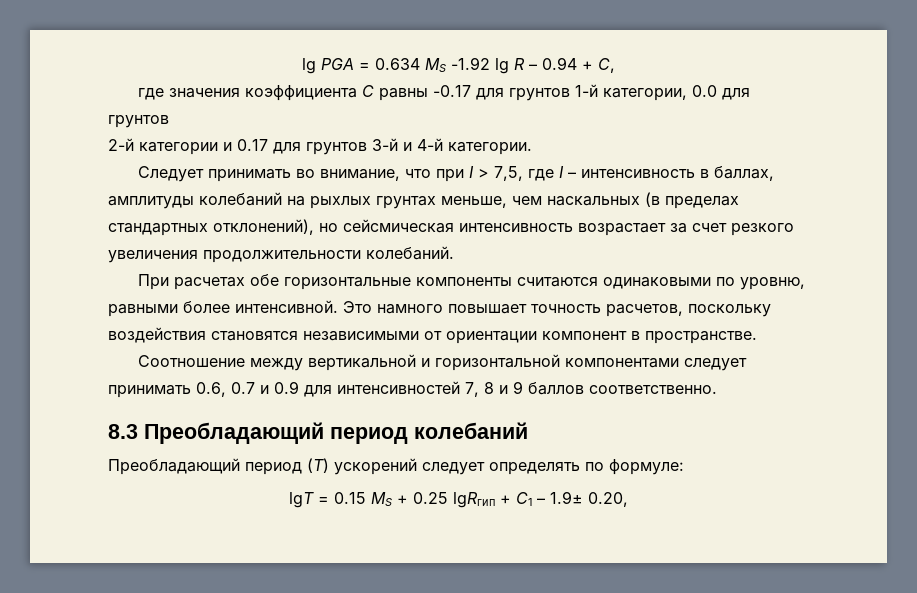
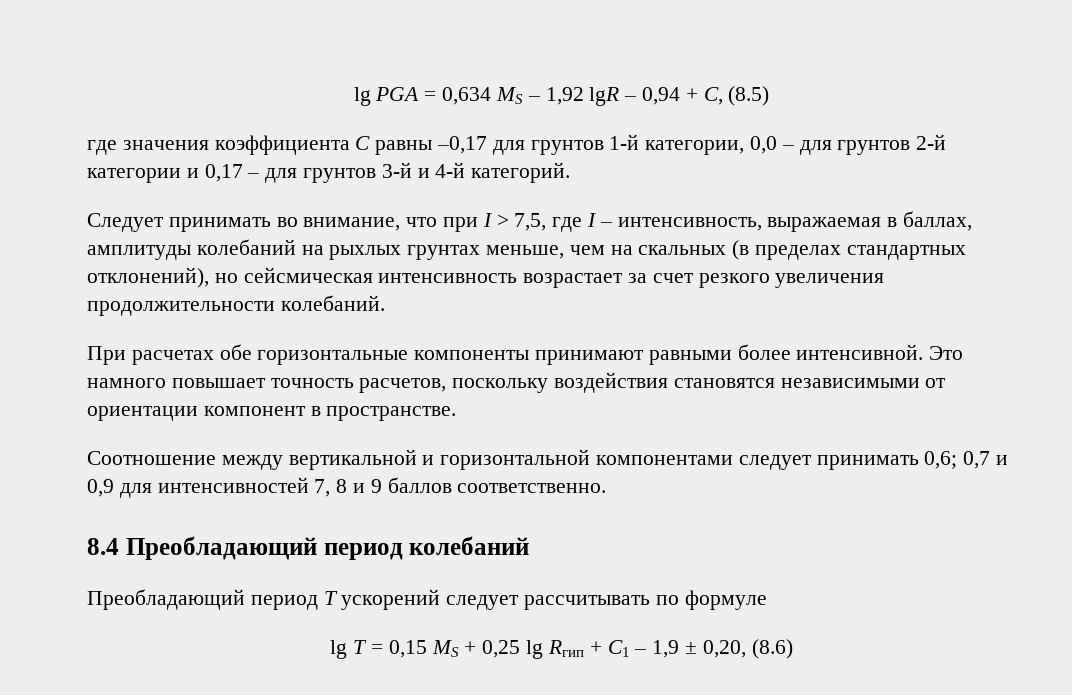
- lg PGA = 0.634 MS -1.92 lg R – 0.94 + C,
+ lg PGA = 0,634 MS – 1,92 lgR – 0,94 + C, (8.5)
- где значения коэффициента C равны -0.17 для грунтов 1-й категории, 0.0 для грунтов
- 2-й категории и 0.17 для грунтов 3-й и 4-й категории.
+ где значения коэффициента C равны –0,17 для грунтов 1-й категории, 0,0 – для грунтов 2-й категории и 0,17 – для грунтов 3-й и 4-й категорий.
- Следует принимать во внимание, что при I > 7,5, где I – интенсивность в баллах, амплитуды колебаний на рыхлых грунтах меньше, чем наскальных (в пределах стандартных отклонений), но сейсмическая интенсивность возрастает за счет резкого увеличения продолжительности колебаний.
+ Следует принимать во внимание, что при I > 7,5, где I – интенсивность, выражаемая в баллах, амплитуды колебаний на рыхлых грунтах меньше, чем на скальных (в пределах стандартных отклонений), но сейсмическая интенсивность возрастает за счет резкого увеличения продолжительности колебаний.
- При расчетах обе горизонтальные компоненты считаются одинаковыми по уровню, равными более интенсивной.
+ При расчетах обе горизонтальные компоненты принимают равными более интенсивной.
- Cоотношение между вертикальной и горизонтальной компонентами следует принимать 0.6, 0.7 и 0.9 для интенсивностей 7, 8 и 9 баллов соответственно.
+ Cоотношение между вертикальной и горизонтальной компонентами следует принимать 0,6; 0,7 и 0,9 для интенсивностей 7, 8 и 9 баллов соответственно.
- 8.3 Преобладающий период колебаний
+ 8.4 Преобладающий период колебаний
- Преобладающий период (T) ускорений следует определять по формуле:
- lgT = 0.15 MS + 0.25 lgRгип + C1 – 1.9± 0.20,
+ Преобладающий период T ускорений следует рассчитывать по формуле
+ lg T = 0,15 MS + 0,25 lg Rгип + C1 – 1,9 ± 0,20, (8.6)

